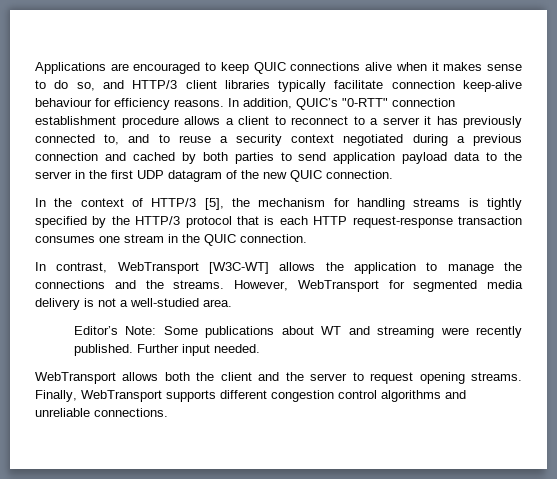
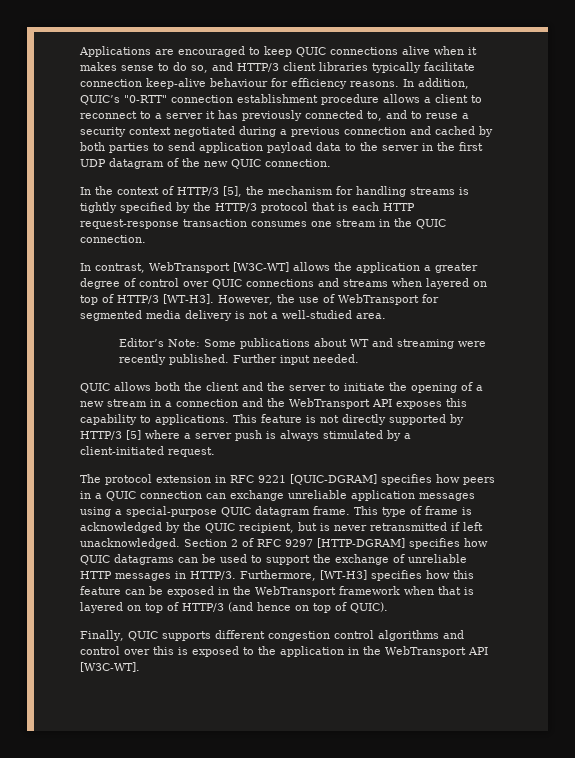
- In contrast, WebTransport [W3C-WT] allows the application to manage the connections and the streams. However, WebTransport for segmented media delivery is not a well-studied area.
+ In contrast, WebTransport [W3C-WT] allows the application a greater degree of control over QUIC connections and streams when layered on top of HTTP/3 [WT-H3]. However, the use of WebTransport for segmented media delivery is not a well-studied area.
- WebTransport allows both the client and the server to request opening streams. Finally, WebTransport supports different congestion control algorithms and unreliable connections.
+ QUIC allows both the client and the server to initiate the opening of a new stream in a connection and the WebTransport API exposes this capability to applications. This feature is not directly supported by HTTP/3 [5] where a server push is always stimulated by a client-initiated request.
+ The protocol extension in RFC 9221 [QUIC-DGRAM] specifies how peers in a QUIC connection can exchange unreliable application messages using a special-purpose QUIC datagram frame. This type of frame is acknowledged by the QUIC recipient, but is never retransmitted if left unacknowledged. Section 2 of RFC 9297 [HTTP-DGRAM] specifies how QUIC datagrams can be used to support the exchange of unreliable HTTP messages in HTTP/3. Furthermore, [WT-H3] specifies how this feature can be exposed in the WebTransport framework when that is layered on top of HTTP/3 (and hence on top of QUIC).
+ Finally, QUIC supports different congestion control algorithms and control over this is exposed to the application in the WebTransport API [W3C-WT].

